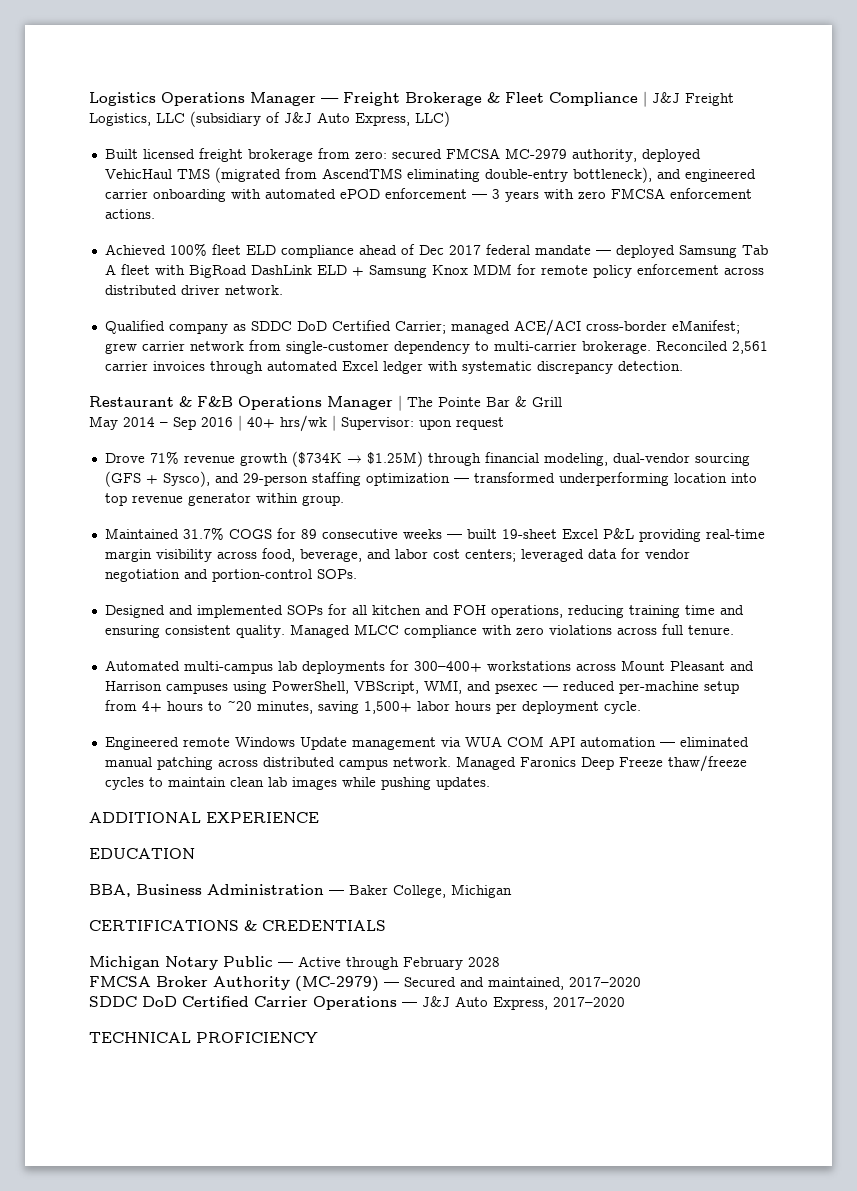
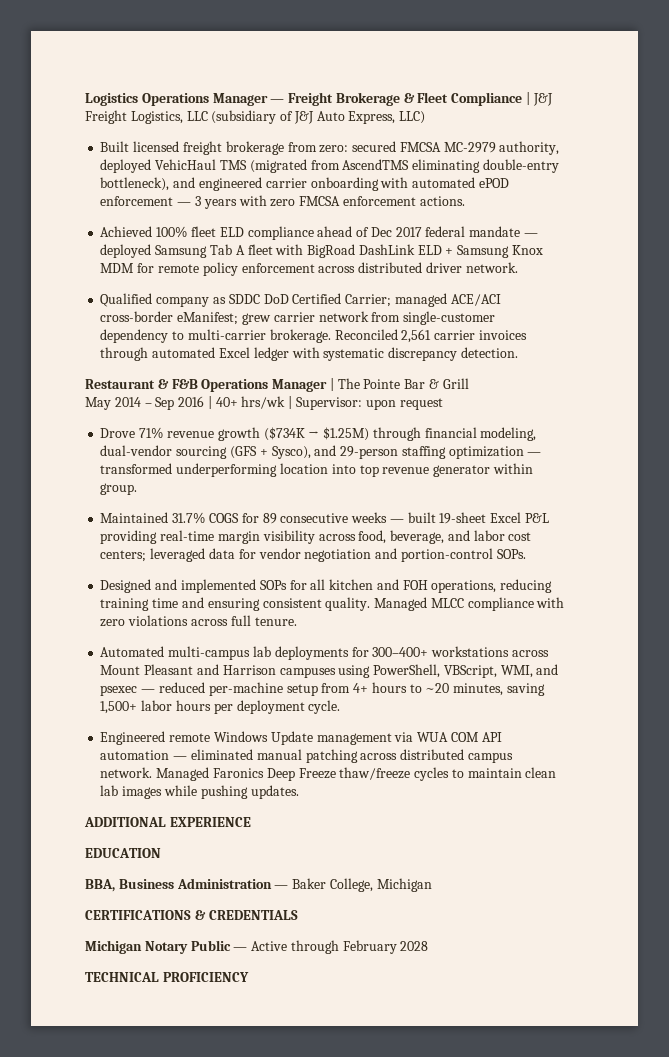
- FMCSA Broker Authority (MC-2979) — Secured and maintained, 2017–2020
- SDDC DoD Certified Carrier Operations — J&J Auto Express, 2017–2020

